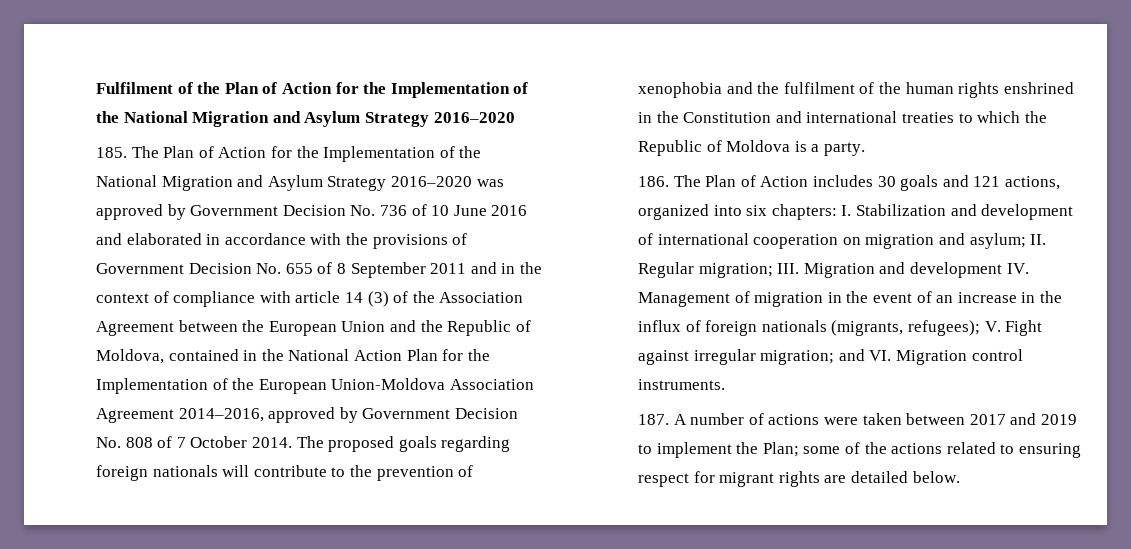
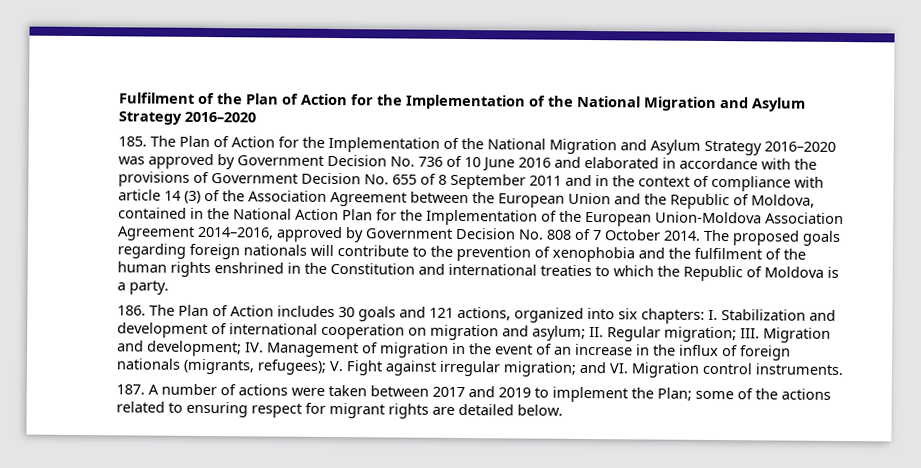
- 186. The Plan of Action includes 30 goals and 121 actions, organized into six chapters: I. Stabilization and development of international cooperation on migration and asylum; II. Regular migration; III. Migration and development IV. Management of migration in the event of an increase in the influx of foreign nationals (migrants, refugees); V. Fight against irregular migration; and VI. Migration control instruments.
+ 186. The Plan of Action includes 30 goals and 121 actions, organized into six chapters: I. Stabilization and development of international cooperation on migration and asylum; II. Regular migration; III. Migration and development; IV. Management of migration in the event of an increase in the influx of foreign nationals (migrants, refugees); V. Fight against irregular migration; and VI. Migration control instruments.

